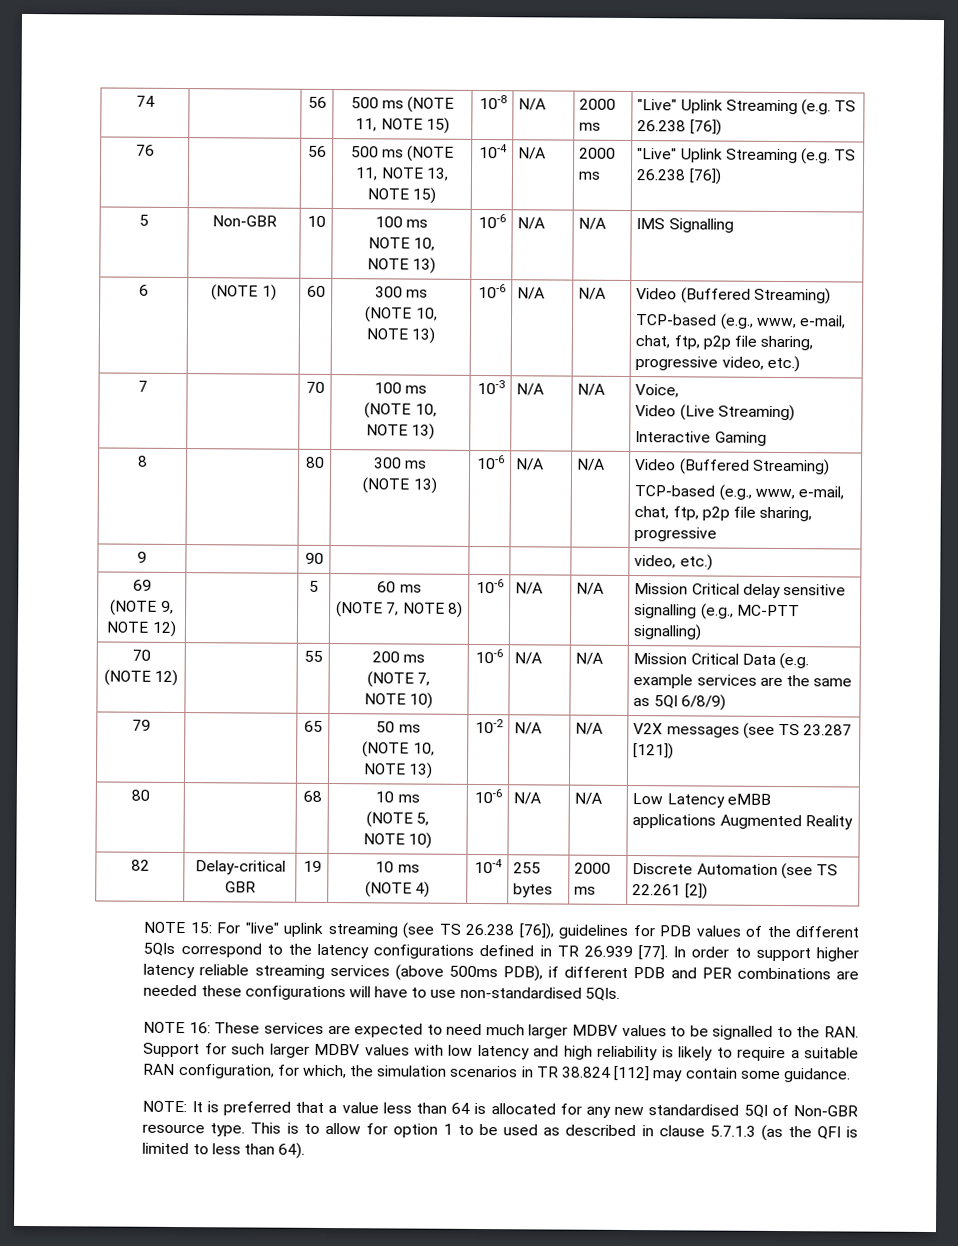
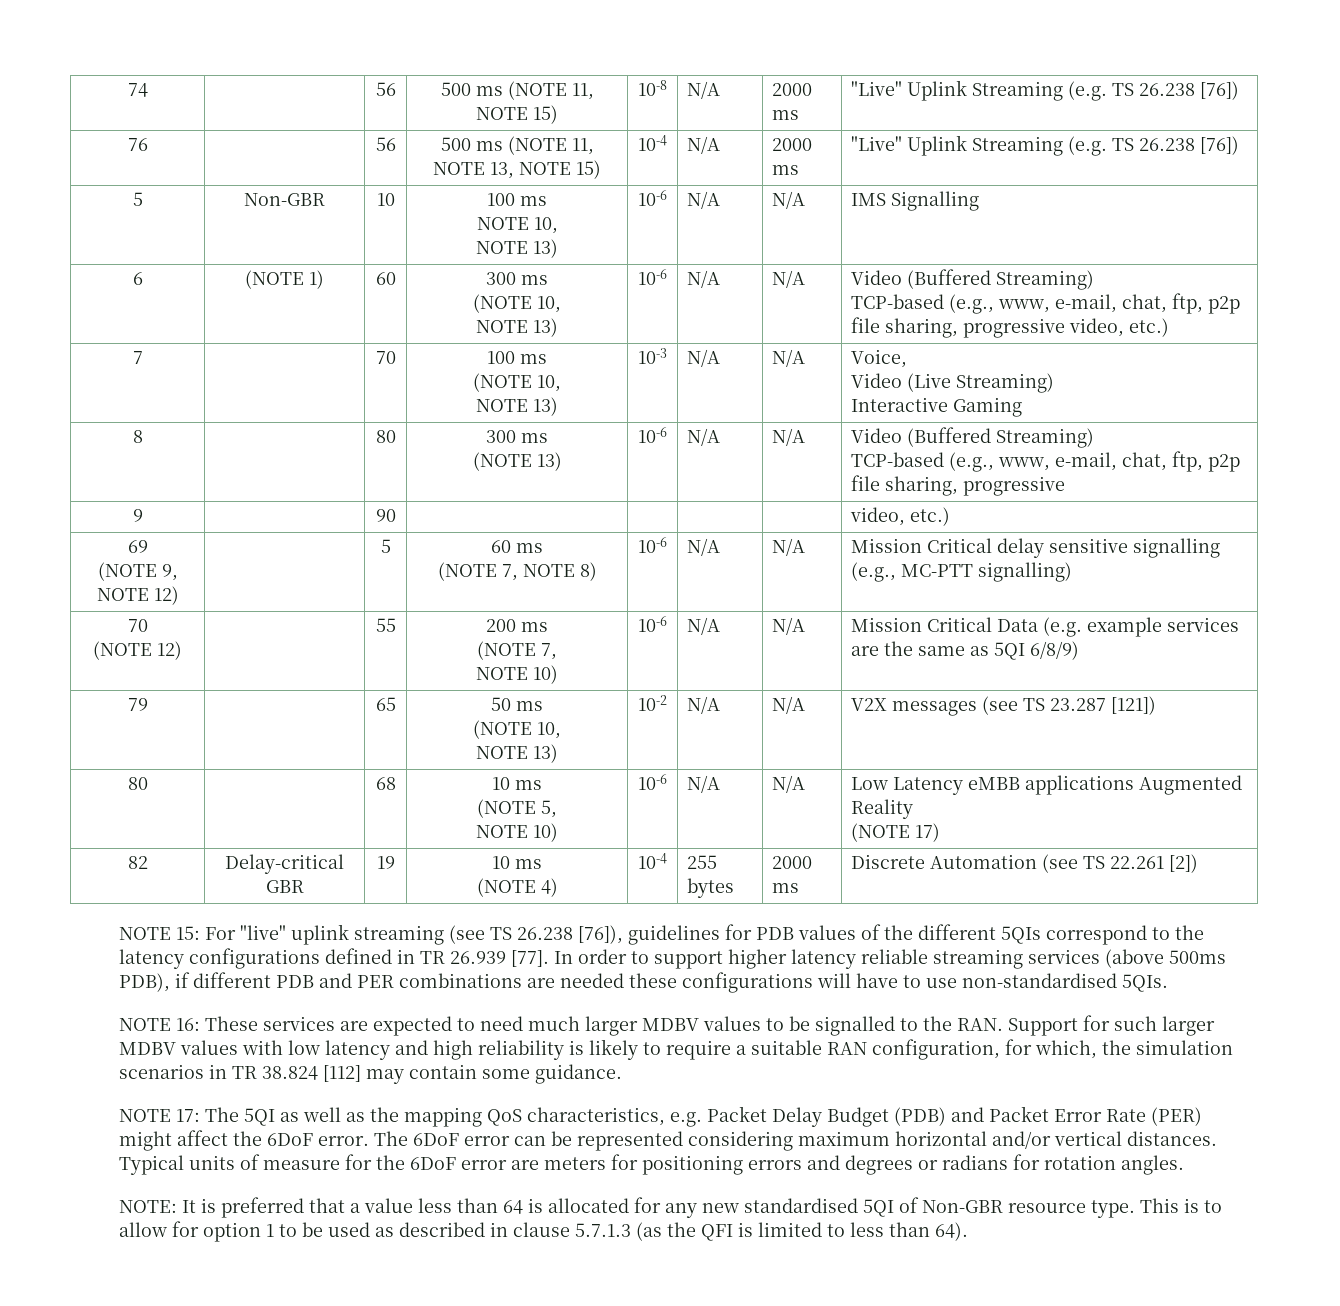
  80 | | 68 | 10 ms
  (NOTE 5,
  NOTE 10) | 10-6 | N/A | N/A | Low Latency eMBB applications Augmented Reality
+ (NOTE 17)
+ NOTE 17: The 5QI as well as the mapping QoS characteristics, e.g. Packet Delay Budget (PDB) and Packet Error Rate (PER) might affect the 6DoF error. The 6DoF error can be represented considering maximum horizontal and/or vertical distances. Typical units of measure for the 6DoF error are meters for positioning errors and degrees or radians for rotation angles.

